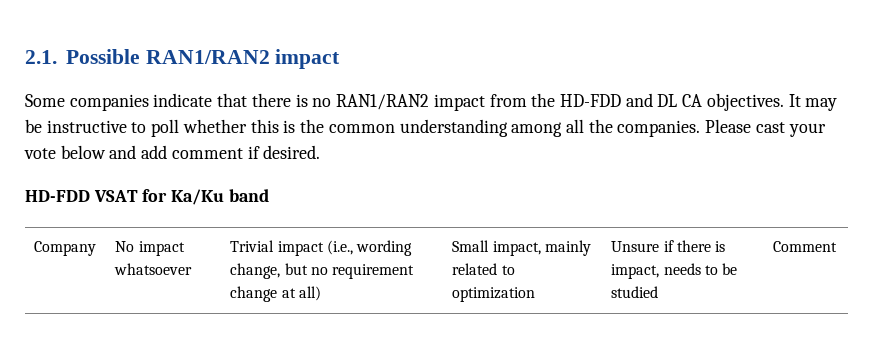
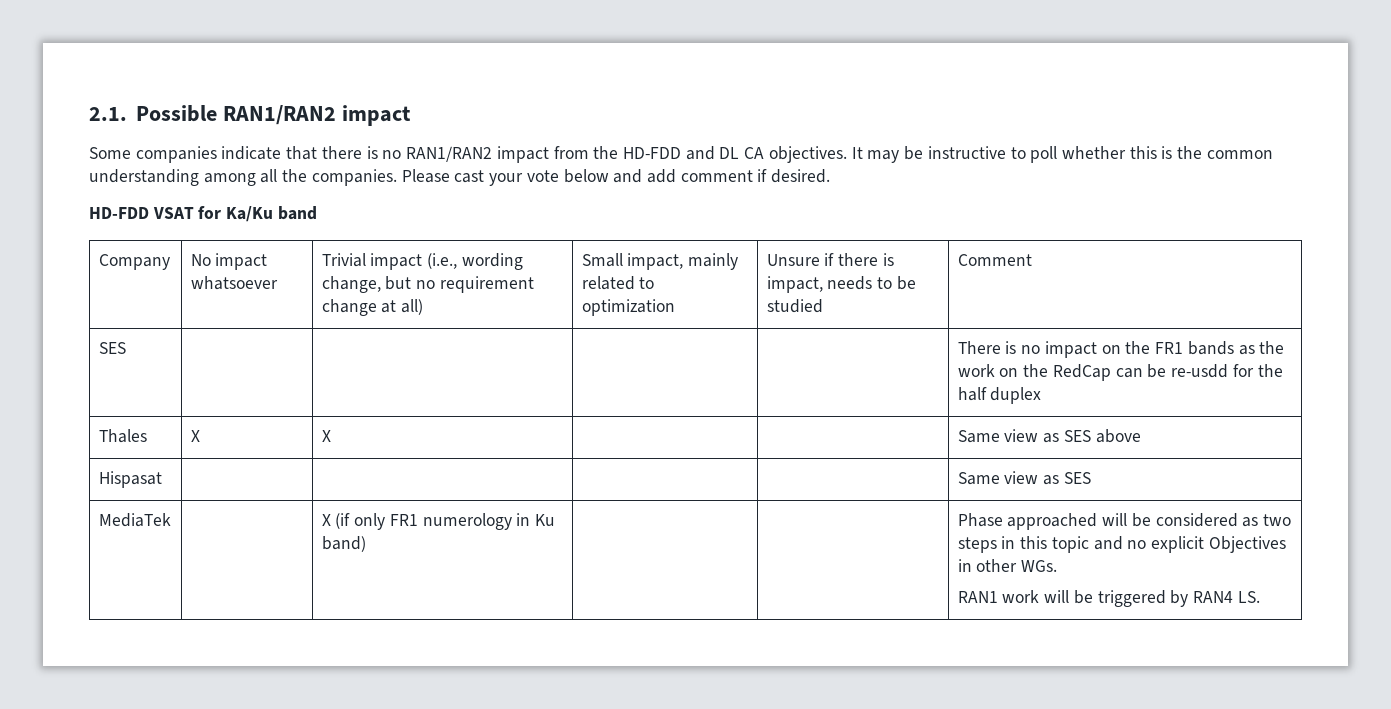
+ SES | | | | | There is no impact on the FR1 bands as the work on the RedCap can be re-usdd for the half duplex
+ Thales | X | X | | | Same view as SES above
+ Hispasat | | | | | Same view as SES
+ MediaTek | | X (if only FR1 numerology in Ku band) | | | Phase approached will be considered as two steps in this topic and no explicit Objectives in other WGs.
+ RAN1 work will be triggered by RAN4 LS.

